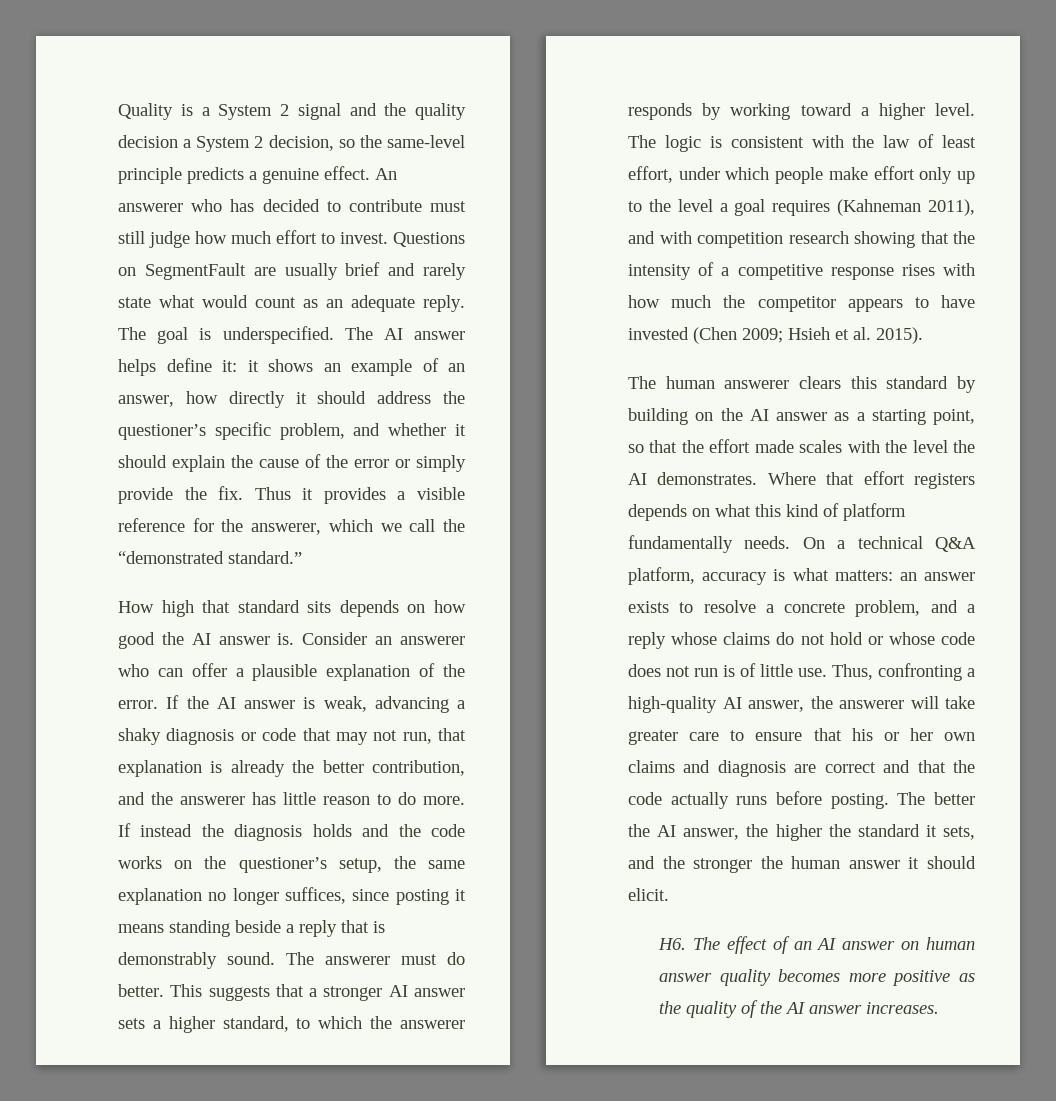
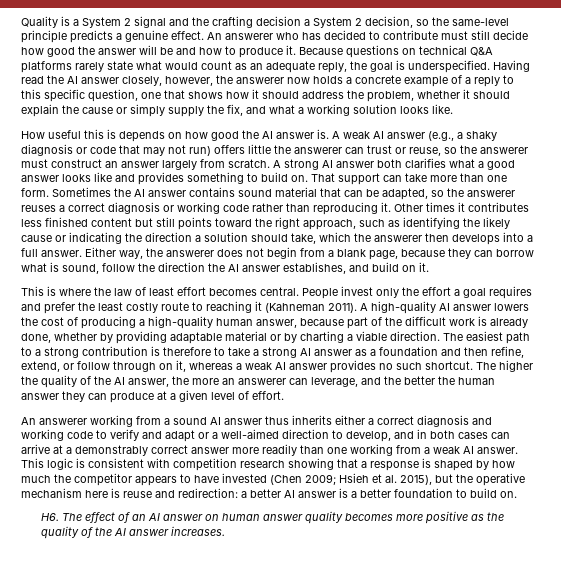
- Quality is a System 2 signal and the quality decision a System 2 decision, so the same-level principle predicts a genuine effect.
+ Quality is a System 2 signal and the crafting decision a System 2 decision, so the same-level principle predicts a genuine effect.
- An answerer who has decided to contribute must still judge how much effort to invest. Questions on SegmentFault are usually brief and rarely state what would count as an adequate reply. The goal is underspecified.
+ An answerer who has decided to contribute must still decide how good the answer will be and how to produce it. Because questions on technical Q&A platforms rarely state what would count as an adequate reply, the goal is underspecified.
- The AI answer helps define it: it shows an example of an answer, how directly it should address the questioner’s specific problem, and whether it should explain the cause of the error or simply provide the fix. Thus it provides a visible reference for the answerer, which we call the “demonstrated standard.”
- How high that standard sits depends on how good the AI answer is.
+ Having read the AI answer closely, however, the answerer now holds a concrete example of a reply to this specific question, one that shows how it should address the problem, whether it should explain the cause or simply supply the fix, and what a working solution looks like.
+ How useful this is depends on how good the AI answer is.
- Consider an answerer who can offer a plausible explanation of the error. If the AI answer is weak, advancing a shaky diagnosis or code that may not run, that explanation is already the better contribution, and the answerer has little reason to do more. If instead the diagnosis holds and the code works on the questioner’s setup, the same explanation no longer suffices, since posting it means standing beside a reply that is demonstrably sound. The answerer must do better. This suggests that a stronger AI answer sets a higher standard, to which the answerer responds by working toward a higher level. The logic is consistent with the law of least effort, under which people make effort only up to the level a goal requires (Kahneman 2011), and with competition research showing that the intensity of a competitive response rises with how much the competitor appears to have invested (Chen 2009; Hsieh et al. 2015).
- The human answerer clears this standard by building on the AI answer as a starting point, so that the effort made scales with the level the AI demonstrates. Where that effort registers depends on what this kind of platform fundamentally needs. On a technical Q&A platform, accuracy is what matters: an answer exists to resolve a concrete problem, and a reply whose claims do not hold or whose code does not run is of little use. Thus, confronting a high-quality AI answer, the answerer will take greater care to ensure that his or her own claims and diagnosis are correct and that the code actually runs before posting. The better the AI answer, the higher the standard it sets, and the stronger the human answer it should elicit.
+ A weak AI answer (e.g., a shaky diagnosis or code that may not run) offers little the answerer can trust or reuse, so the answerer must construct an answer largely from scratch. A strong AI answer both clarifies what a good answer looks like and provides something to build on. That support can take more than one form. Sometimes the AI answer contains sound material that can be adapted, so the answerer reuses a correct diagnosis or working code rather than reproducing it. Other times it contributes less finished content but still points toward the right approach, such as identifying the likely cause or indicating the direction a solution should take, which the answerer then develops into a full answer. Either way, the answerer does not begin from a blank page, because they can borrow what is sound, follow the direction the AI answer establishes, and build on it.
+ This is where the law of least effort becomes central. People invest only the effort a goal requires and prefer the least costly route to reaching it (Kahneman 2011). A high-quality AI answer lowers the cost of producing a high-quality human answer, because part of the difficult work is already done, whether by providing adaptable material or by charting a viable direction. The easiest path to a strong contribution is therefore to take a strong AI answer as a foundation and then refine, extend, or follow through on it, whereas a weak AI answer provides no such shortcut. The higher the quality of the AI answer, the more an answerer can leverage, and the better the human answer they can produce at a given level of effort.
+ An answerer working from a sound AI answer thus inherits either a correct diagnosis and working code to verify and adapt or a well-aimed direction to develop, and in both cases can arrive at a demonstrably correct answer more readily than one working from a weak AI answer. This logic is consistent with competition research showing that a response is shaped by how much the competitor appears to have invested (Chen 2009; Hsieh et al. 2015), but the operative mechanism here is reuse and redirection: a better AI answer is a better foundation to build on.

